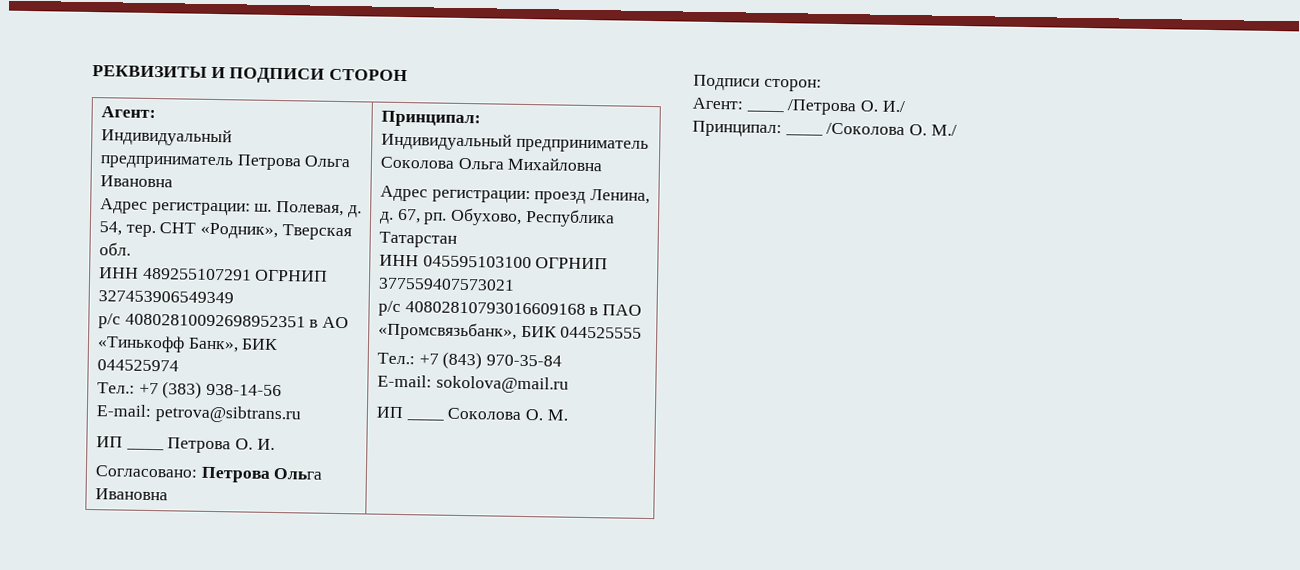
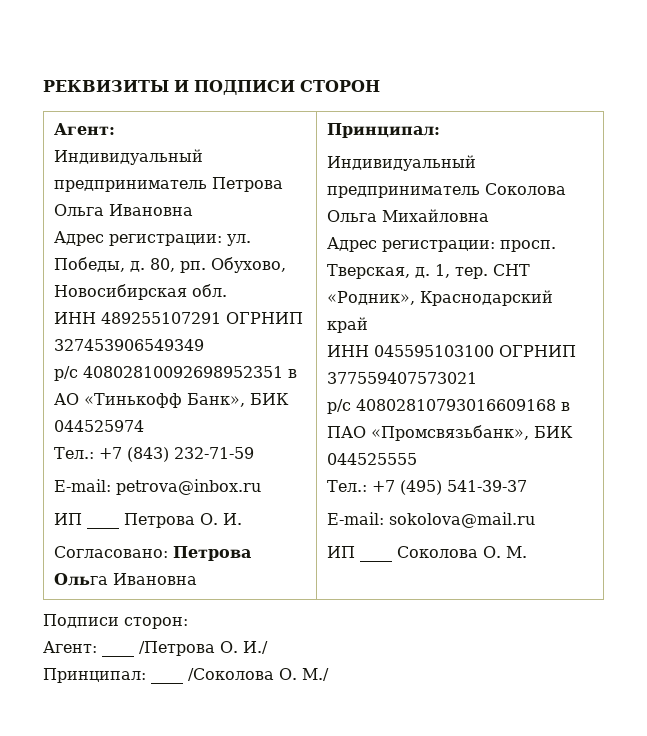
- Адрес регистрации: ш. Полевая, д. 54, тер. СНТ «Родник», Тверская обл.
+ Адрес регистрации: ул. Победы, д. 80, рп. Обухово, Новосибирская обл.
- Тел.: +7 (383) 938-14-56
- E-mail: petrova@sibtrans.ru
+ Тел.: +7 (843) 232-71-59
+ E-mail: petrova@inbox.ru
- Адрес регистрации: проезд Ленина, д. 67, рп. Обухово, Республика Татарстан
+ Адрес регистрации: просп. Тверская, д. 1, тер. СНТ «Родник», Краснодарский край
- Тел.: +7 (843) 970-35-84
+ Тел.: +7 (495) 541-39-37

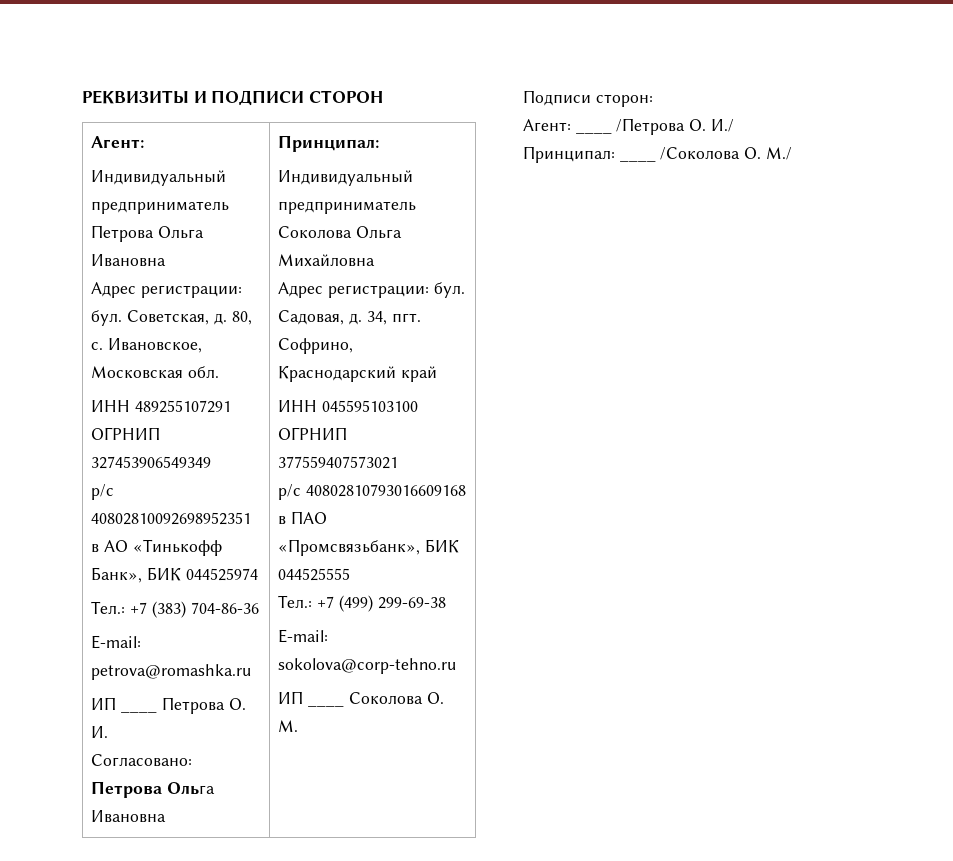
- Адрес регистрации: ул. Победы, д. 80, рп. Обухово, Новосибирская обл.
+ Адрес регистрации: бул. Советская, д. 80, с. Ивановское, Московская обл.
- Тел.: +7 (843) 232-71-59
- E-mail: petrova@inbox.ru
+ Тел.: +7 (383) 704-86-36
+ E-mail: petrova@romashka.ru
- Адрес регистрации: просп. Тверская, д. 1, тер. СНТ «Родник», Краснодарский край
+ Адрес регистрации: бул. Садовая, д. 34, пгт. Софрино, Краснодарский край
- Тел.: +7 (495) 541-39-37
- E-mail: sokolova@mail.ru
+ Тел.: +7 (499) 299-69-38
+ E-mail: sokolova@corp-tehno.ru

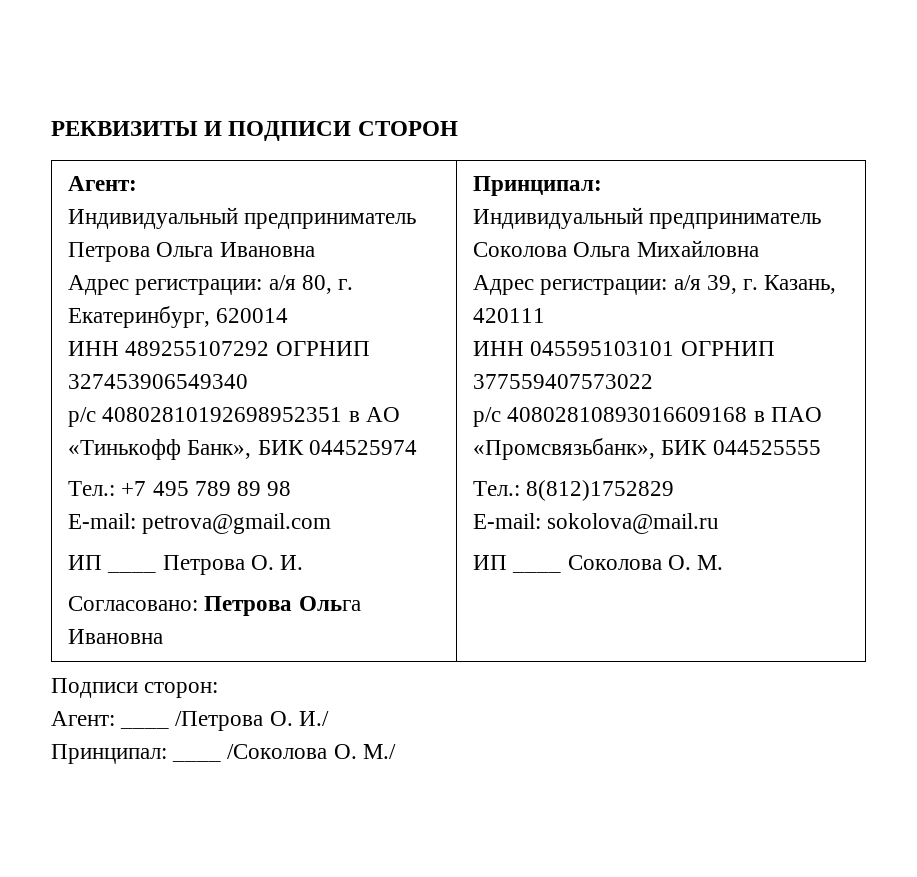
- Адрес регистрации: бул. Советская, д. 80, с. Ивановское, Московская обл.
- ИНН 489255107291 ОГРНИП 327453906549349
- р/с 40802810092698952351 в АО «Тинькофф Банк», БИК 044525974
+ Адрес регистрации: а/я 80, г. Екатеринбург, 620014
+ ИНН 489255107292 ОГРНИП 327453906549340
+ р/с 40802810192698952351 в АО «Тинькофф Банк», БИК 044525974
- Тел.: +7 (383) 704-86-36
- E-mail: petrova@romashka.ru
+ Тел.: +7 495 789 89 98
+ E-mail: petrova@gmail.com
- Адрес регистрации: бул. Садовая, д. 34, пгт. Софрино, Краснодарский край
- ИНН 045595103100 ОГРНИП 377559407573021
- р/с 40802810793016609168 в ПАО «Промсвязьбанк», БИК 044525555
+ Адрес регистрации: а/я 39, г. Казань, 420111
+ ИНН 045595103101 ОГРНИП 377559407573022
+ р/с 40802810893016609168 в ПАО «Промсвязьбанк», БИК 044525555
- Тел.: +7 (499) 299-69-38
- E-mail: sokolova@corp-tehno.ru
+ Тел.: 8(812)1752829
+ E-mail: sokolova@mail.ru

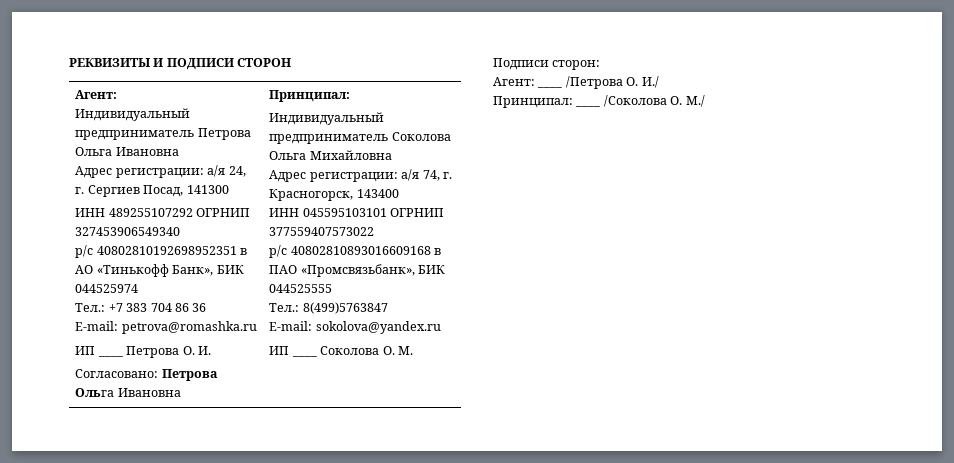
- Адрес регистрации: а/я 80, г. Екатеринбург, 620014
+ Адрес регистрации: а/я 24, г. Сергиев Посад, 141300
- Тел.: +7 495 789 89 98
- E-mail: petrova@gmail.com
+ Тел.: +7 383 704 86 36
+ E-mail: petrova@romashka.ru
- Адрес регистрации: а/я 39, г. Казань, 420111
+ Адрес регистрации: а/я 74, г. Красногорск, 143400
- Тел.: 8(812)1752829
- E-mail: sokolova@mail.ru
+ Тел.: 8(499)5763847
+ E-mail: sokolova@yandex.ru

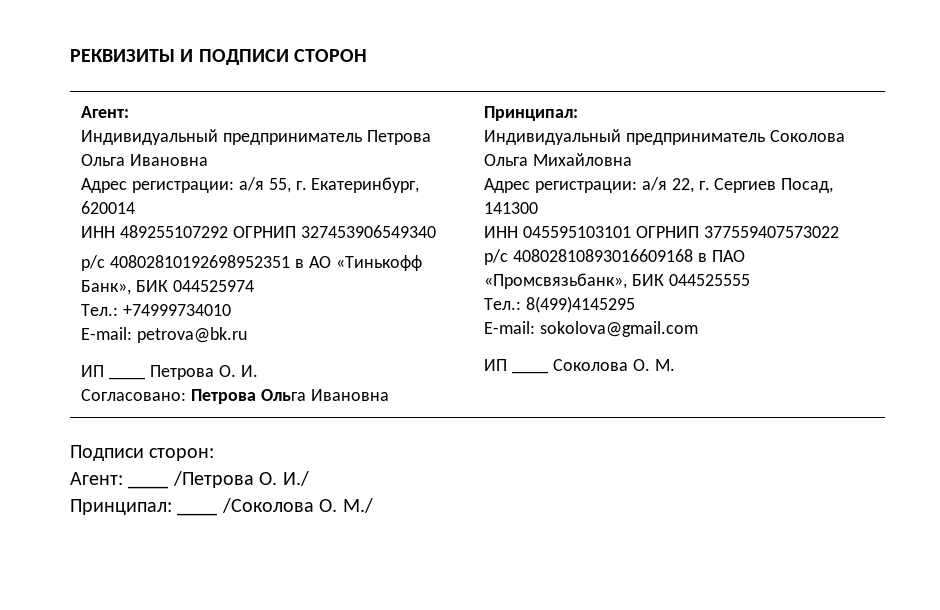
- Адрес регистрации: а/я 24, г. Сергиев Посад, 141300
+ Адрес регистрации: а/я 55, г. Екатеринбург, 620014
- Тел.: +7 383 704 86 36
- E-mail: petrova@romashka.ru
+ Тел.: +74999734010
+ E-mail: petrova@bk.ru
- Адрес регистрации: а/я 74, г. Красногорск, 143400
+ Адрес регистрации: а/я 22, г. Сергиев Посад, 141300
- Тел.: 8(499)5763847
- E-mail: sokolova@yandex.ru
+ Тел.: 8(499)4145295
+ E-mail: sokolova@gmail.com

